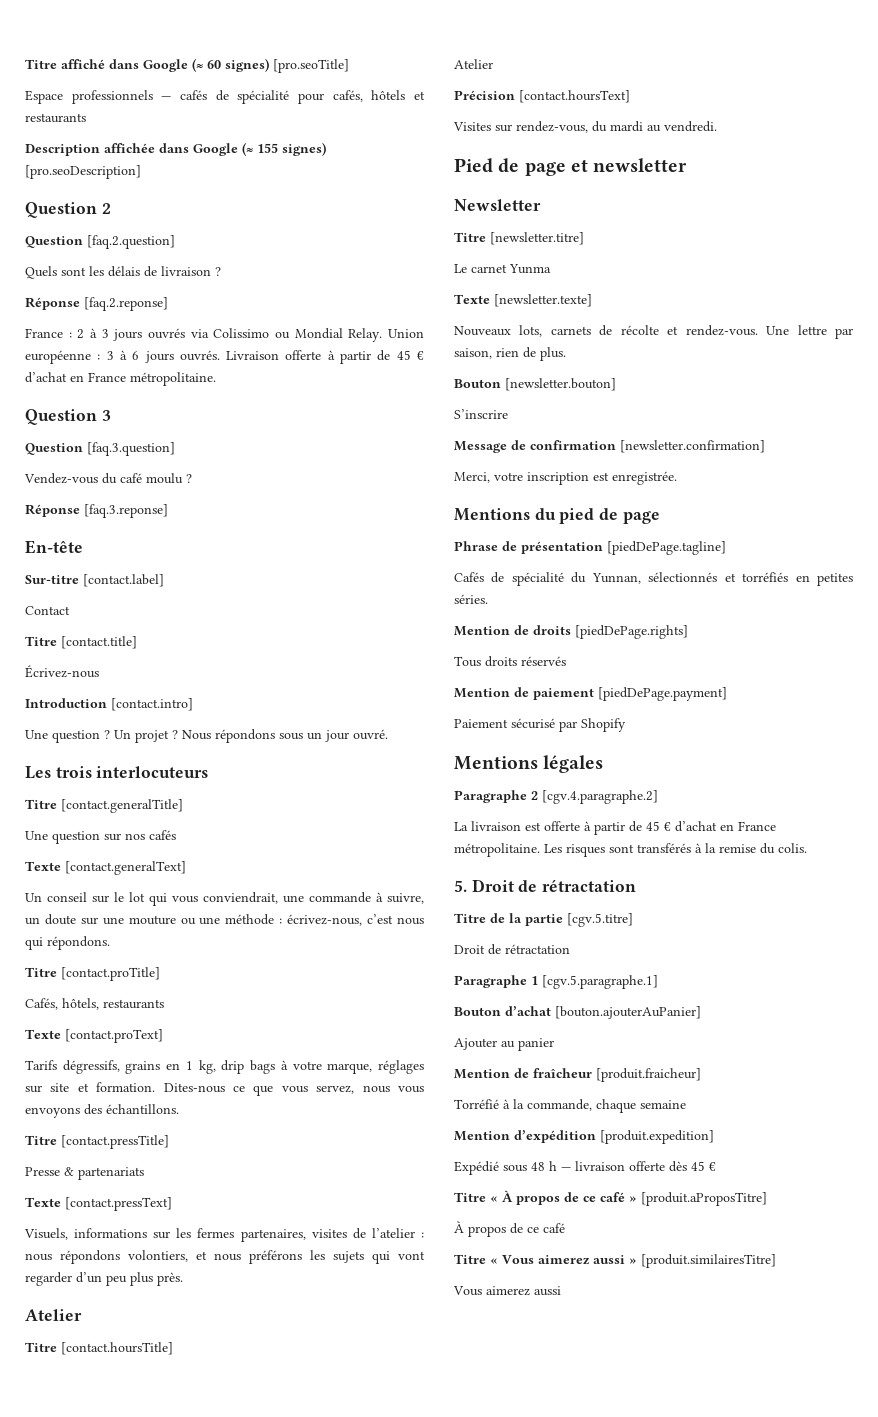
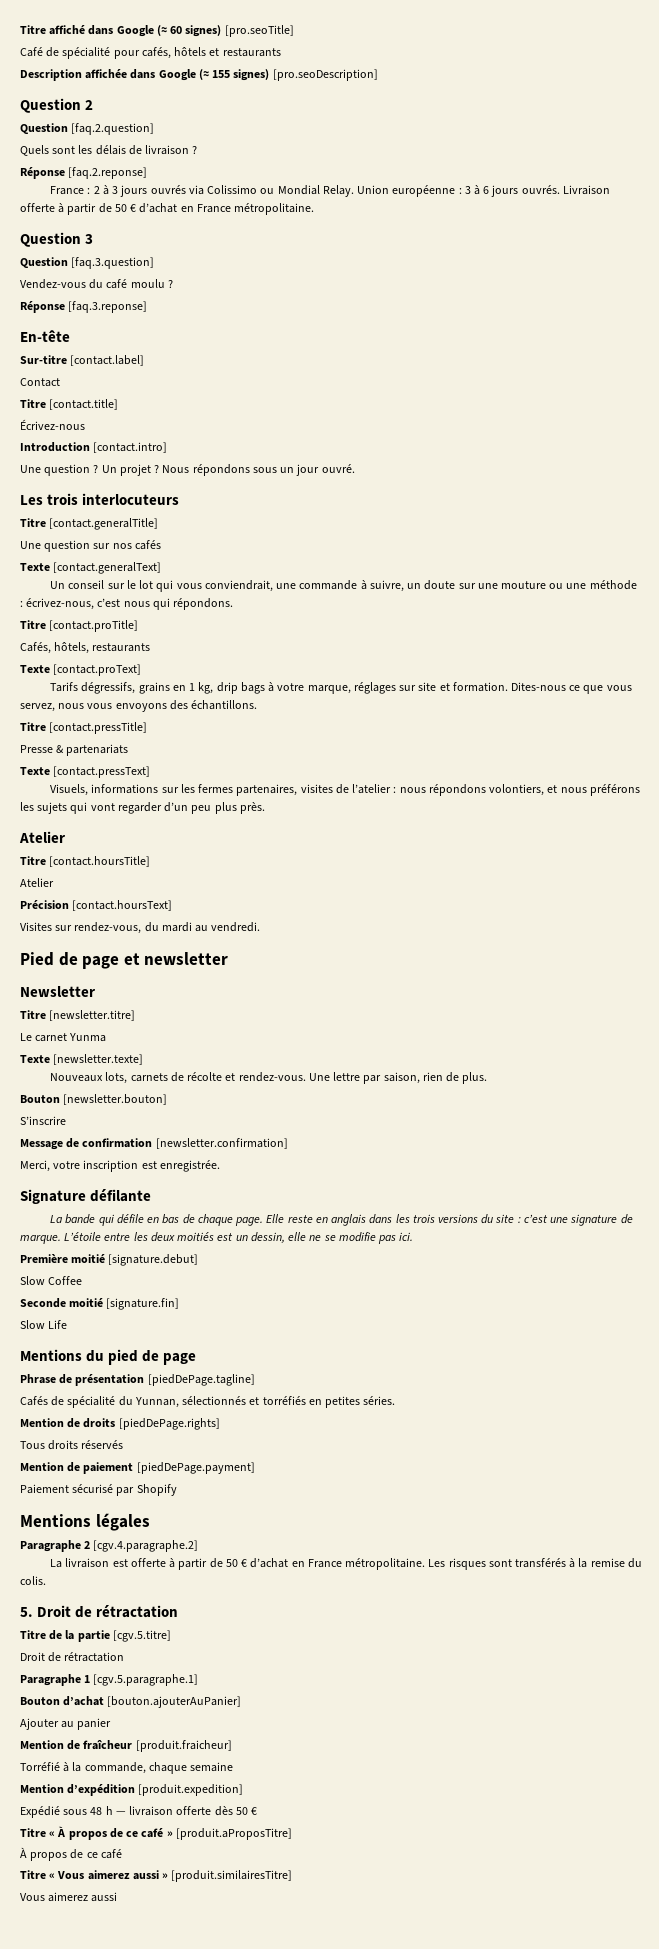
- Espace professionnels — cafés de spécialité pour cafés, hôtels et restaurants
+ Café de spécialité pour cafés, hôtels et restaurants
- Livraison offerte à partir de 45 € d’achat en France métropolitaine.
+ Livraison offerte à partir de 50 € d’achat en France métropolitaine.
+ Signature défilante
+ La bande qui défile en bas de chaque page. Elle reste en anglais dans les trois versions du site : c’est une signature de marque. L’étoile entre les deux moitiés est un dessin, elle ne se modifie pas ici.
+ Première moitié [signature.debut]
+ Slow Coffee
+ Seconde moitié [signature.fin]
+ Slow Life
- La livraison est offerte à partir de 45 € d’achat en France métropolitaine.
+ La livraison est offerte à partir de 50 € d’achat en France métropolitaine.
- Expédié sous 48 h — livraison offerte dès 45 €
+ Expédié sous 48 h — livraison offerte dès 50 €

